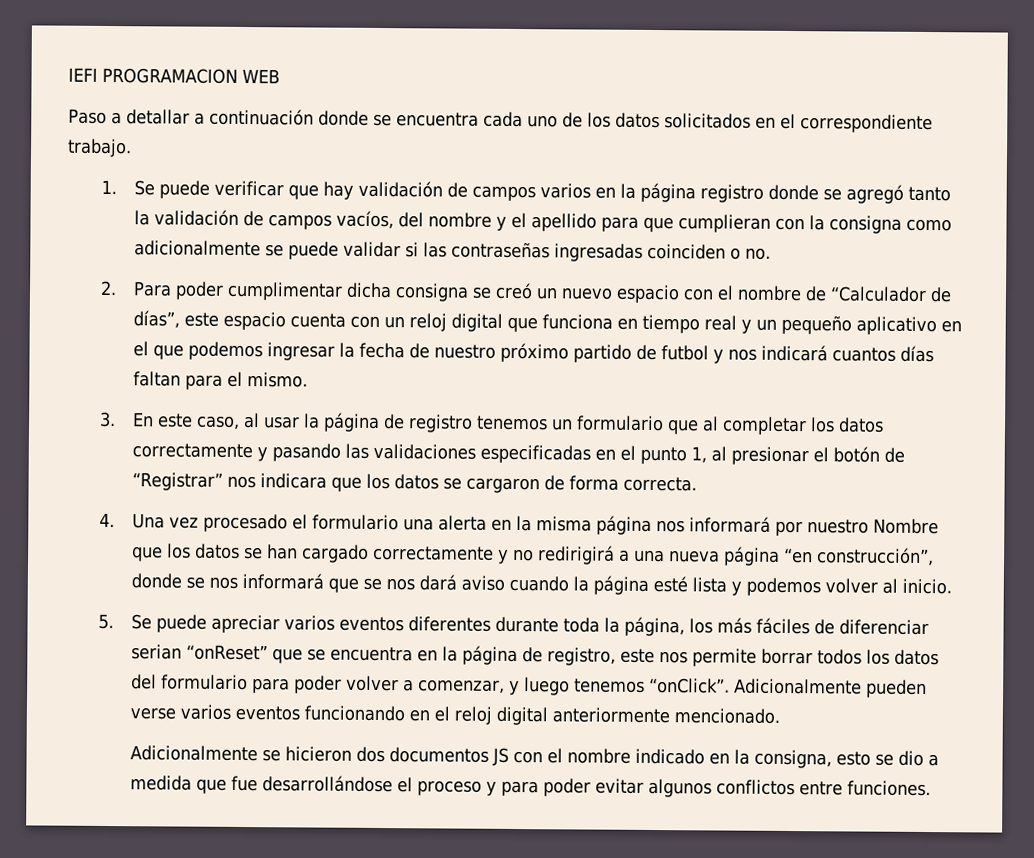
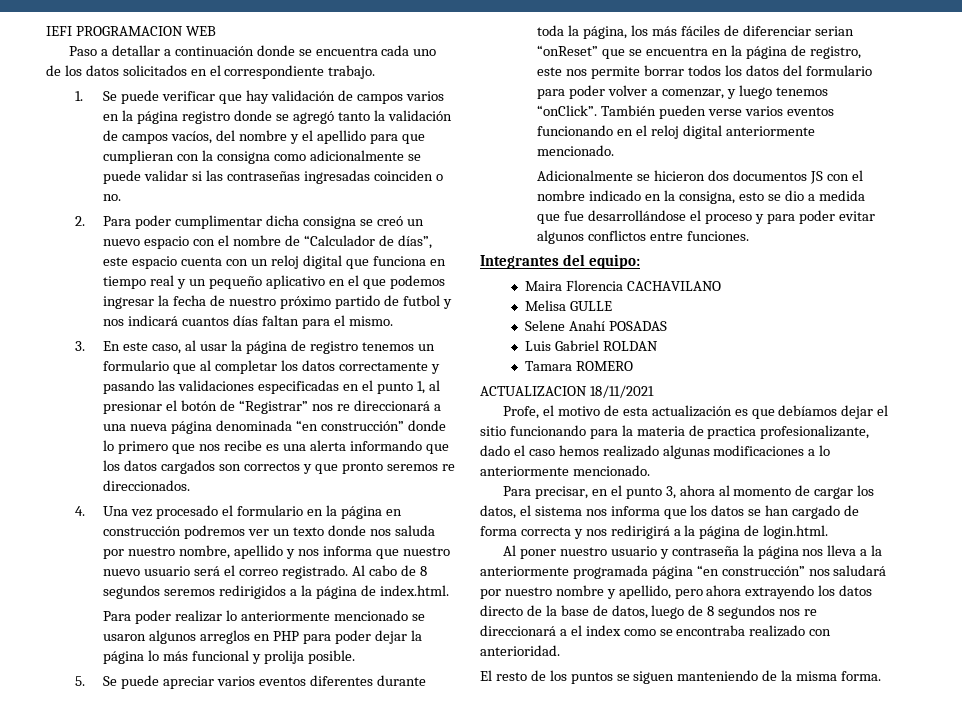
- 3. En este caso, al usar la página de registro tenemos un formulario que al completar los datos correctamente y pasando las validaciones especificadas en el punto 1, al presionar el botón de “Registrar” nos indicara que los datos se cargaron de forma correcta.
+ 3. En este caso, al usar la página de registro tenemos un formulario que al completar los datos correctamente y pasando las validaciones especificadas en el punto 1, al presionar el botón de “Registrar” nos re direccionará a una nueva página denominada “en construcción” donde lo primero que nos recibe es una alerta informando que los datos cargados son correctos y que pronto seremos re direccionados.
- 4. Una vez procesado el formulario una alerta en la misma página nos informará por nuestro Nombre que los datos se han cargado correctamente y no redirigirá a una nueva página “en construcción”, donde se nos informará que se nos dará aviso cuando la página esté lista y podemos volver al inicio.
+ 4. Una vez procesado el formulario en la página en construcción podremos ver un texto donde nos saluda por nuestro nombre, apellido y nos informa que nuestro nuevo usuario será el correo registrado. Al cabo de 8 segundos seremos redirigidos a la página de index.html.
+ Para poder realizar lo anteriormente mencionado se usaron algunos arreglos en PHP para poder dejar la página lo más funcional y prolija posible.
- Adicionalmente pueden verse varios eventos funcionando en el reloj digital anteriormente mencionado.
+ También pueden verse varios eventos funcionando en el reloj digital anteriormente mencionado.
+ Integrantes del equipo:
+ Maira Florencia CACHAVILANO
+ Melisa GULLE
+ Selene Anahí POSADAS
+ Luis Gabriel ROLDAN
+ Tamara ROMERO
+ ACTUALIZACION 18/11/2021
+ Profe, el motivo de esta actualización es que debíamos dejar el sitio funcionando para la materia de practica profesionalizante, dado el caso hemos realizado algunas modificaciones a lo anteriormente mencionado.
+ Para precisar, en el punto 3, ahora al momento de cargar los datos, el sistema nos informa que los datos se han cargado de forma correcta y nos redirigirá a la página de login.html.
+ Al poner nuestro usuario y contraseña la página nos lleva a la anteriormente programada página “en construcción” nos saludará por nuestro nombre y apellido, pero ahora extrayendo los datos directo de la base de datos, luego de 8 segundos nos re direccionará a el index como se encontraba realizado con anterioridad.
+ El resto de los puntos se siguen manteniendo de la misma forma.

